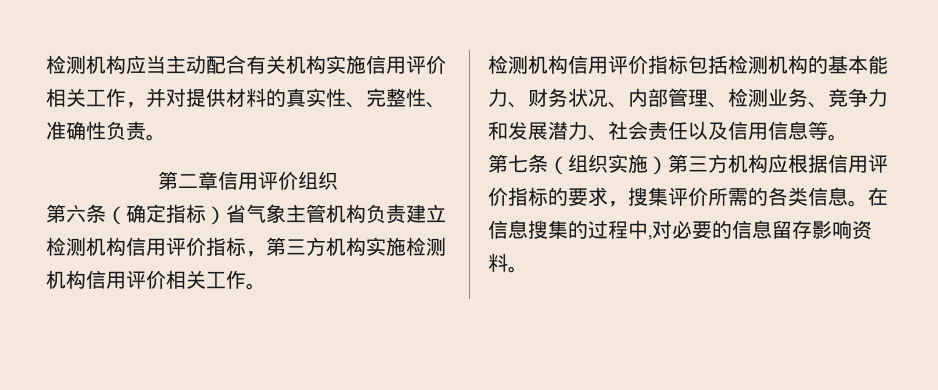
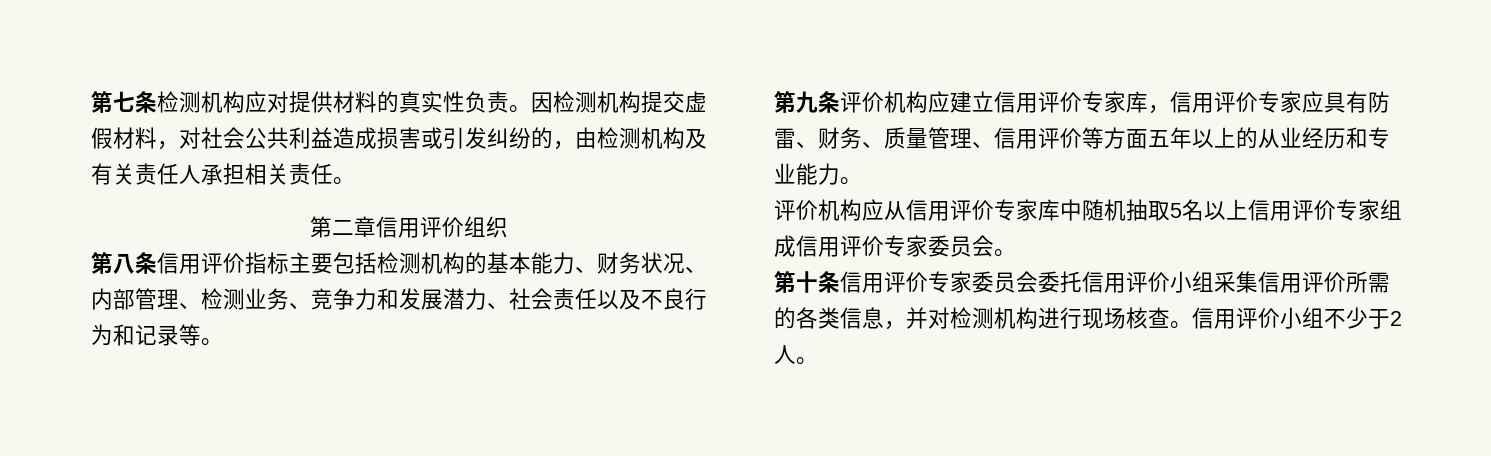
- 检测机构应当主动配合有关机构实施信用评价相关工作，并对提供材料的真实性、完整性、准确性负责。
+ 第七条检测机构应对提供材料的真实性负责。因检测机构提交虚假材料，对社会公共利益造成损害或引发纠纷的，由检测机构及有关责任人承担相关责任。
- 第六条（确定指标）省气象主管机构负责建立检测机构信用评价指标，第三方机构实施检测机构信用评价相关工作。
- 检测机构信用评价指标包括检测机构的基本能力、财务状况、内部管理、检测业务、竞争力和发展潜力、社会责任以及信用信息等。
- 第七条（组织实施）第三方机构应根据信用评价指标的要求，搜集评价所需的各类信息。在信息搜集的过程中,对必要的信息留存影响资料。
+ 第八条信用评价指标主要包括检测机构的基本能力、财务状况、内部管理、检测业务、竞争力和发展潜力、社会责任以及不良行为和记录等。
+ 第九条评价机构应建立信用评价专家库，信用评价专家应具有防雷、财务、质量管理、信用评价等方面五年以上的从业经历和专业能力。
+ 评价机构应从信用评价专家库中随机抽取5名以上信用评价专家组成信用评价专家委员会。
+ 第十条信用评价专家委员会委托信用评价小组采集信用评价所需的各类信息，并对检测机构进行现场核查。信用评价小组不少于2人。

